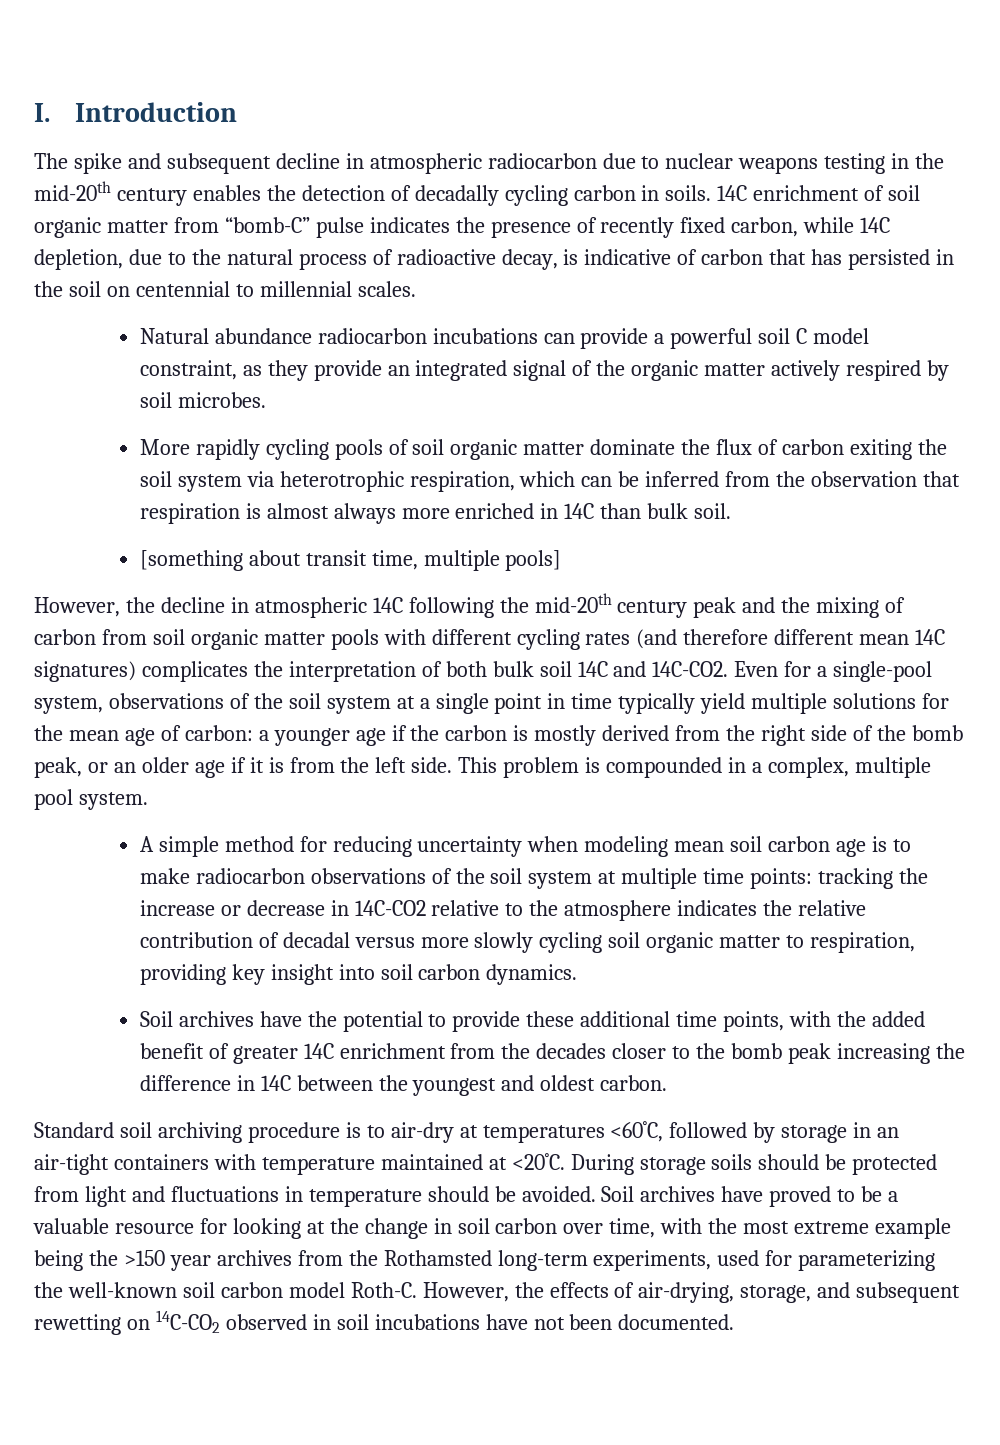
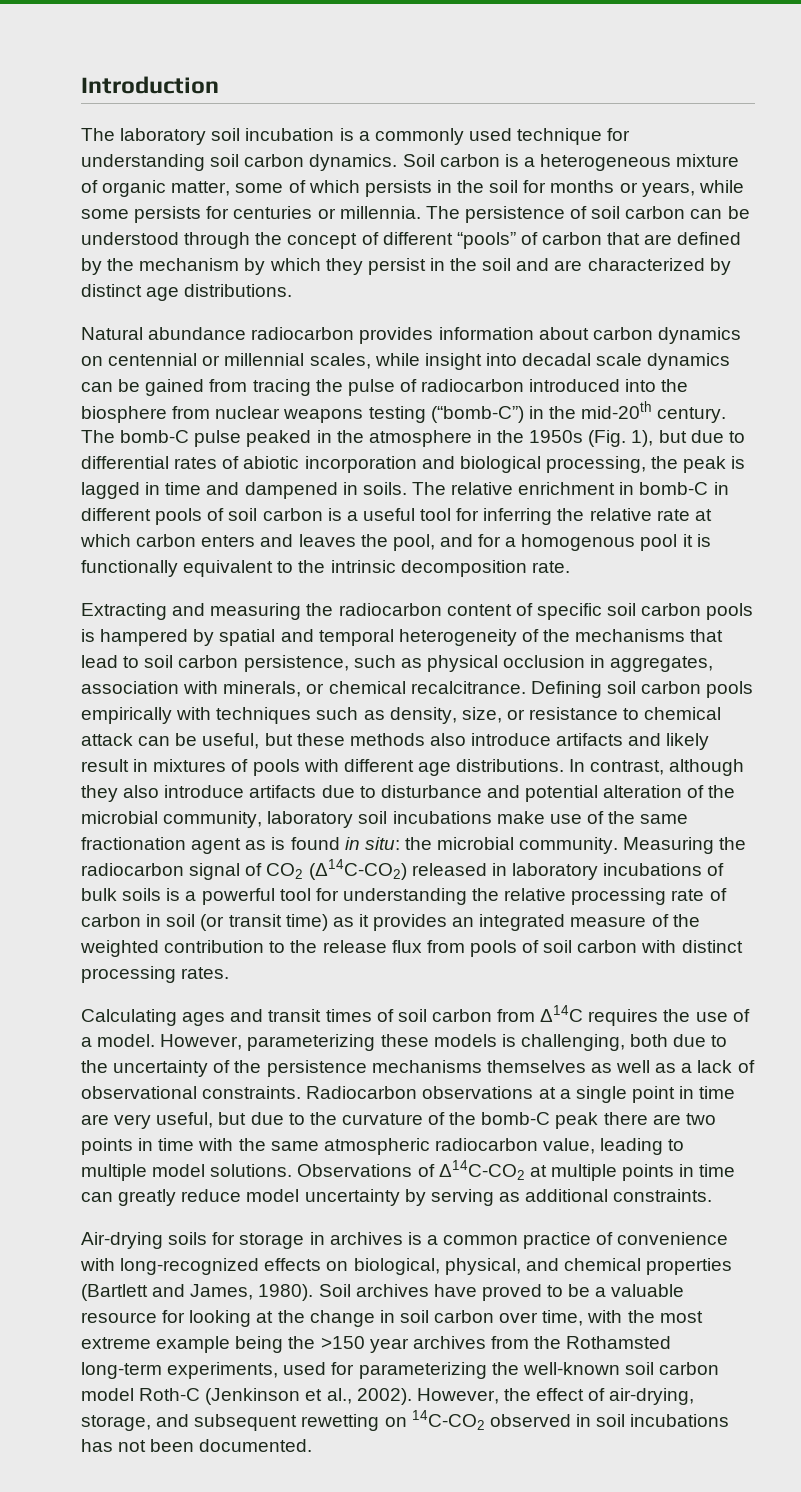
- I. Introduction
+ Introduction
- The spike and subsequent decline in atmospheric radiocarbon due to nuclear weapons testing in the mid-20th century enables the detection of decadally cycling carbon in soils. 14C enrichment of soil organic matter from “bomb-C” pulse indicates the presence of recently fixed carbon, while 14C depletion, due to the natural process of radioactive decay, is indicative of carbon that has persisted in the soil on centennial to millennial scales.
- Natural abundance radiocarbon incubations can provide a powerful soil C model constraint, as they provide an integrated signal of the organic matter actively respired by soil microbes.
- More rapidly cycling pools of soil organic matter dominate the flux of carbon exiting the soil system via heterotrophic respiration, which can be inferred from the observation that respiration is almost always more enriched in 14C than bulk soil.
- [something about transit time, multiple pools]
- However, the decline in atmospheric 14C following the mid-20th century peak and the mixing of carbon from soil organic matter pools with different cycling rates (and therefore different mean 14C signatures) complicates the interpretation of both bulk soil 14C and 14C-CO2. Even for a single-pool system, observations of the soil system at a single point in time typically yield multiple solutions for the mean age of carbon: a younger age if the carbon is mostly derived from the right side of the bomb peak, or an older age if it is from the left side. This problem is compounded in a complex, multiple pool system.
- A simple method for reducing uncertainty when modeling mean soil carbon age is to make radiocarbon observations of the soil system at multiple time points: tracking the increase or decrease in 14C-CO2 relative to the atmosphere indicates the relative contribution of decadal versus more slowly cycling soil organic matter to respiration, providing key insight into soil carbon dynamics.
- Soil archives have the potential to provide these additional time points, with the added benefit of greater 14C enrichment from the decades closer to the bomb peak increasing the difference in 14C between the youngest and oldest carbon.
- Standard soil archiving procedure is to air-dry at temperatures <60˚C, followed by storage in an air-tight containers with temperature maintained at <20˚C. During storage soils should be protected from light and fluctuations in temperature should be avoided.
+ The laboratory soil incubation is a commonly used technique for understanding soil carbon dynamics. Soil carbon is a heterogeneous mixture of organic matter, some of which persists in the soil for months or years, while some persists for centuries or millennia. The persistence of soil carbon can be understood through the concept of different “pools” of carbon that are defined by the mechanism by which they persist in the soil and are characterized by distinct age distributions.
+ Natural abundance radiocarbon provides information about carbon dynamics on centennial or millennial scales, while insight into decadal scale dynamics can be gained from tracing the pulse of radiocarbon introduced into the biosphere from nuclear weapons testing (“bomb-C”) in the mid-20th century. The bomb-C pulse peaked in the atmosphere in the 1950s (Fig. 1), but due to differential rates of abiotic incorporation and biological processing, the peak is lagged in time and dampened in soils. The relative enrichment in bomb-C in different pools of soil carbon is a useful tool for inferring the relative rate at which carbon enters and leaves the pool, and for a homogenous pool it is functionally equivalent to the intrinsic decomposition rate.
+ Extracting and measuring the radiocarbon content of specific soil carbon pools is hampered by spatial and temporal heterogeneity of the mechanisms that lead to soil carbon persistence, such as physical occlusion in aggregates, association with minerals, or chemical recalcitrance. Defining soil carbon pools empirically with techniques such as density, size, or resistance to chemical attack can be useful, but these methods also introduce artifacts and likely result in mixtures of pools with different age distributions. In contrast, although they also introduce artifacts due to disturbance and potential alteration of the microbial community, laboratory soil incubations make use of the same fractionation agent as is found in situ: the microbial community. Measuring the radiocarbon signal of CO2 (Δ14C-CO2) released in laboratory incubations of bulk soils is a powerful tool for understanding the relative processing rate of carbon in soil (or transit time) as it provides an integrated measure of the weighted contribution to the release flux from pools of soil carbon with distinct processing rates.
+ Calculating ages and transit times of soil carbon from Δ14C requires the use of a model. However, parameterizing these models is challenging, both due to the uncertainty of the persistence mechanisms themselves as well as a lack of observational constraints. Radiocarbon observations at a single point in time are very useful, but due to the curvature of the bomb-C peak there are two points in time with the same atmospheric radiocarbon value, leading to multiple model solutions. Observations of Δ14C-CO2 at multiple points in time can greatly reduce model uncertainty by serving as additional constraints.
+ Air-drying soils for storage in archives is a common practice of convenience with long-recognized effects on biological, physical, and chemical properties (Bartlett and James, 1980).
- Soil archives have proved to be a valuable resource for looking at the change in soil carbon over time, with the most extreme example being the >150 year archives from the Rothamsted long-term experiments, used for parameterizing the well-known soil carbon model Roth-C. However, the effects of air-drying, storage, and subsequent rewetting on 14C-CO2 observed in soil incubations have not been documented.
+ Soil archives have proved to be a valuable resource for looking at the change in soil carbon over time, with the most extreme example being the >150 year archives from the Rothamsted long-term experiments, used for parameterizing the well-known soil carbon model Roth-C (Jenkinson et al., 2002). However, the effect of air-drying, storage, and subsequent rewetting on 14C-CO2 observed in soil incubations has not been documented.

